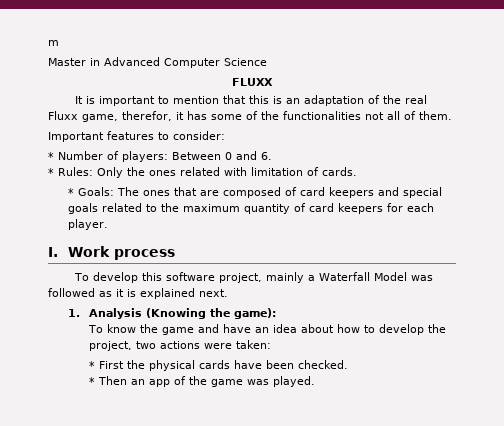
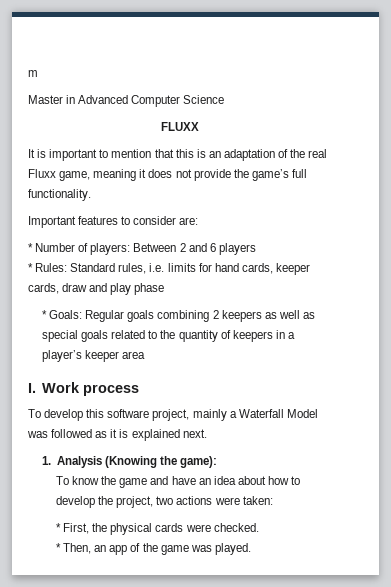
- It is important to mention that this is an adaptation of the real Fluxx game, therefor, it has some of the functionalities not all of them.
+ It is important to mention that this is an adaptation of the real Fluxx game, meaning it does not provide the game’s full functionality.
- Important features to consider:
+ Important features to consider are:
- * Number of players: Between 0 and 6.
- * Rules: Only the ones related with limitation of cards.
- * Goals: The ones that are composed of card keepers and special goals related to the maximum quantity of card keepers for each player.
+ * Number of players: Between 2 and 6 players
+ * Rules: Standard rules, i.e. limits for hand cards, keeper cards, draw and play phase
+ * Goals: Regular goals combining 2 keepers as well as special goals related to the quantity of keepers in a player’s keeper area
- * First the physical cards have been checked.
+ * First, the physical cards were checked.
- * Then an app of the game was played.
+ * Then, an app of the game was played.

